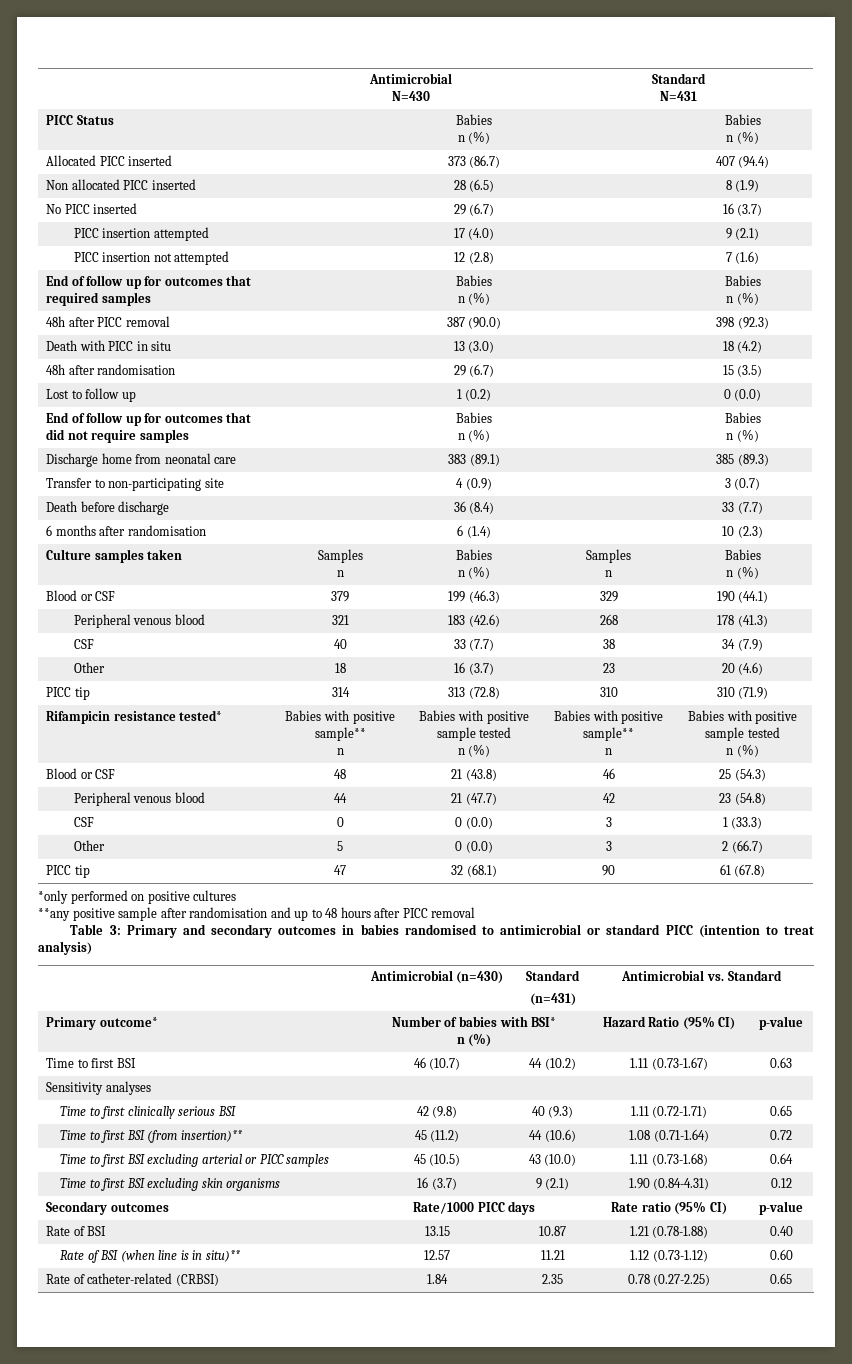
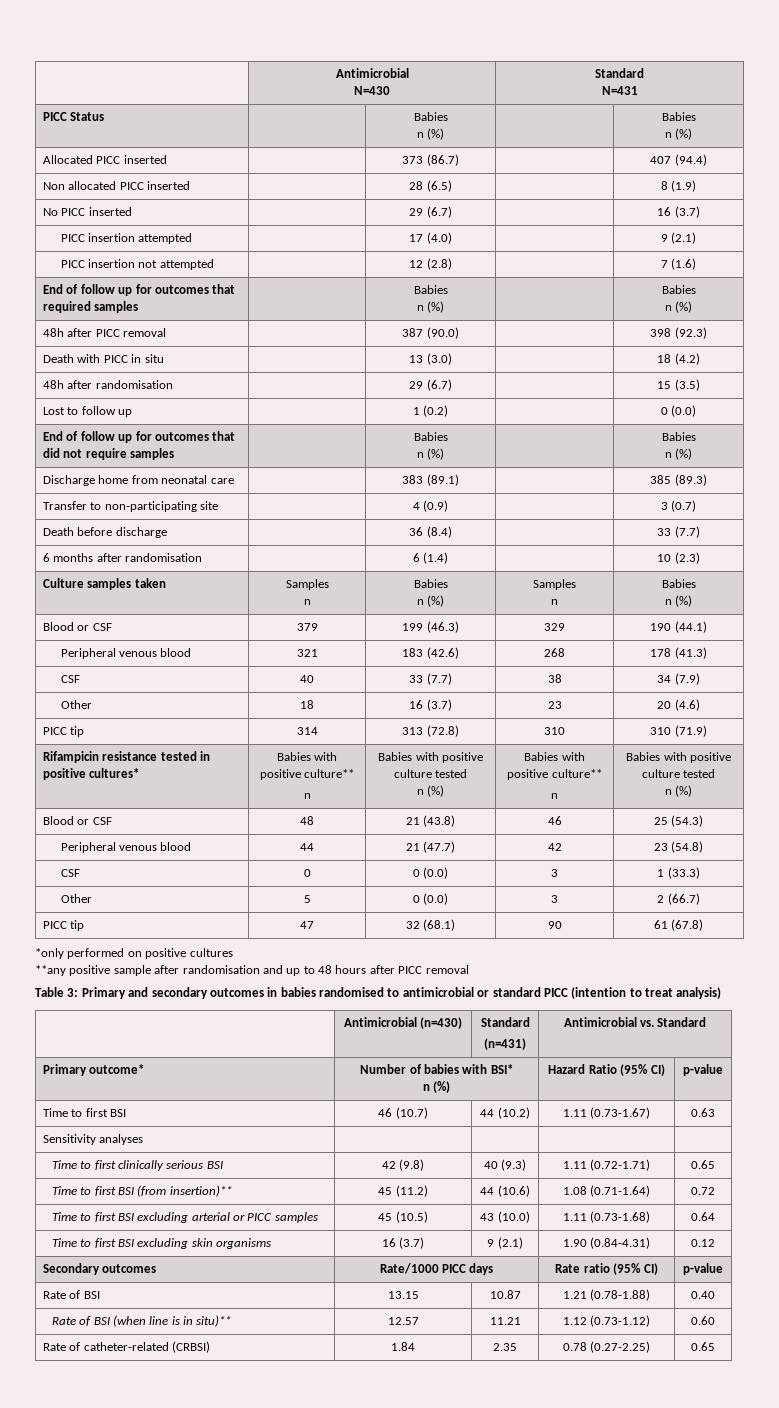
- Rifampicin resistance tested* | Babies with positive sample**
- n | Babies with positive sample tested
- n (%) | Babies with positive sample**
- n | Babies with positive sample tested
+ Rifampicin resistance tested in positive cultures* | Babies with positive culture**
+ n | Babies with positive culture tested
+ n (%) | Babies with positive culture**
+ n | Babies with positive culture tested

